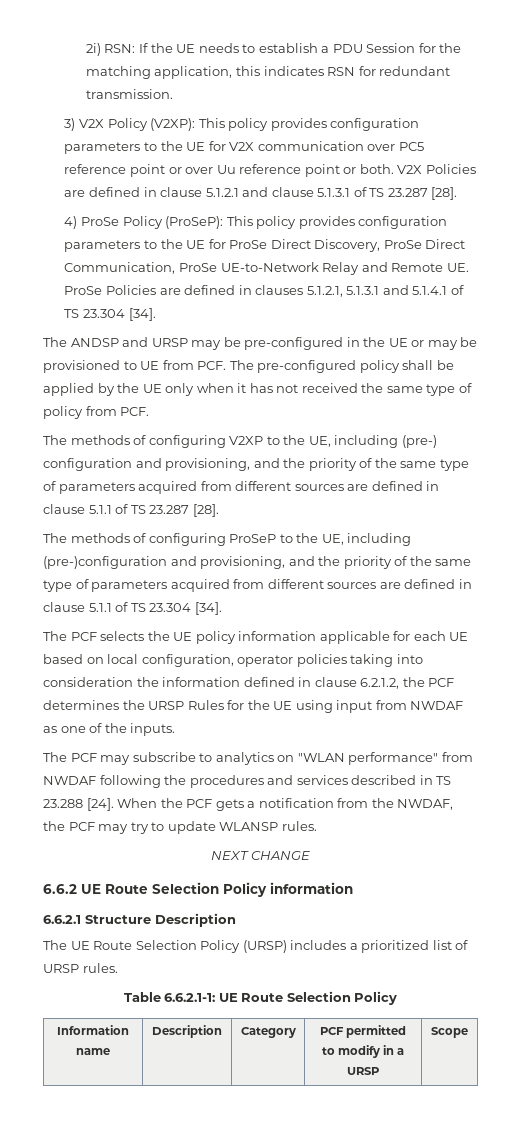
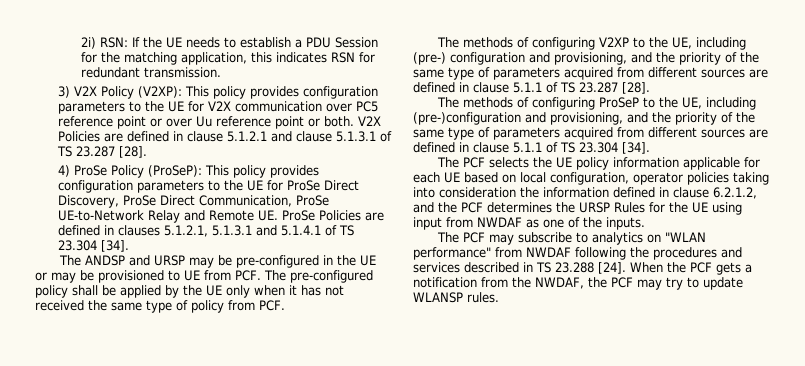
- The PCF selects the UE policy information applicable for each UE based on local configuration, operator policies taking into consideration the information defined in clause 6.2.1.2, the PCF determines the URSP Rules for the UE using input from NWDAF as one of the inputs.
+ The PCF selects the UE policy information applicable for each UE based on local configuration, operator policies taking into consideration the information defined in clause 6.2.1.2, and the PCF determines the URSP Rules for the UE using input from NWDAF as one of the inputs.
- NEXT CHANGE
- 6.6.2 UE Route Selection Policy information
- 6.6.2.1 Structure Description
- The UE Route Selection Policy (URSP) includes a prioritized list of URSP rules.
- Table 6.6.2.1-1: UE Route Selection Policy
- Information name | Description | Category | PCF permitted to modify in a URSP | Scope

